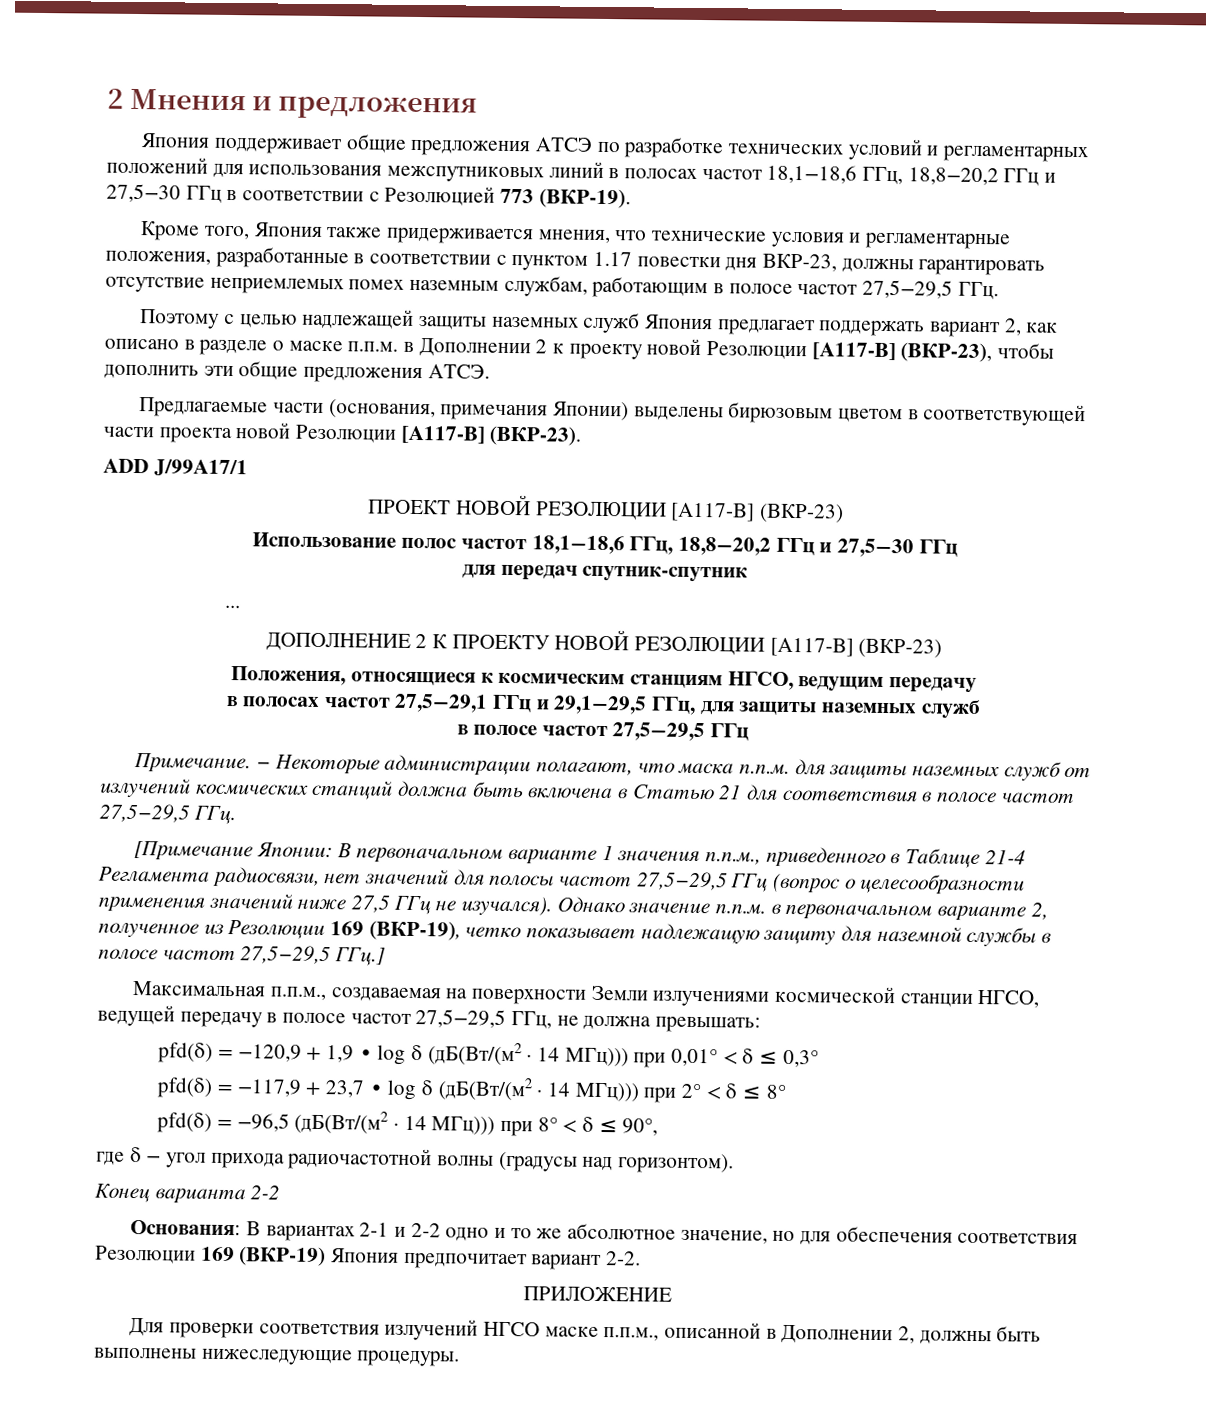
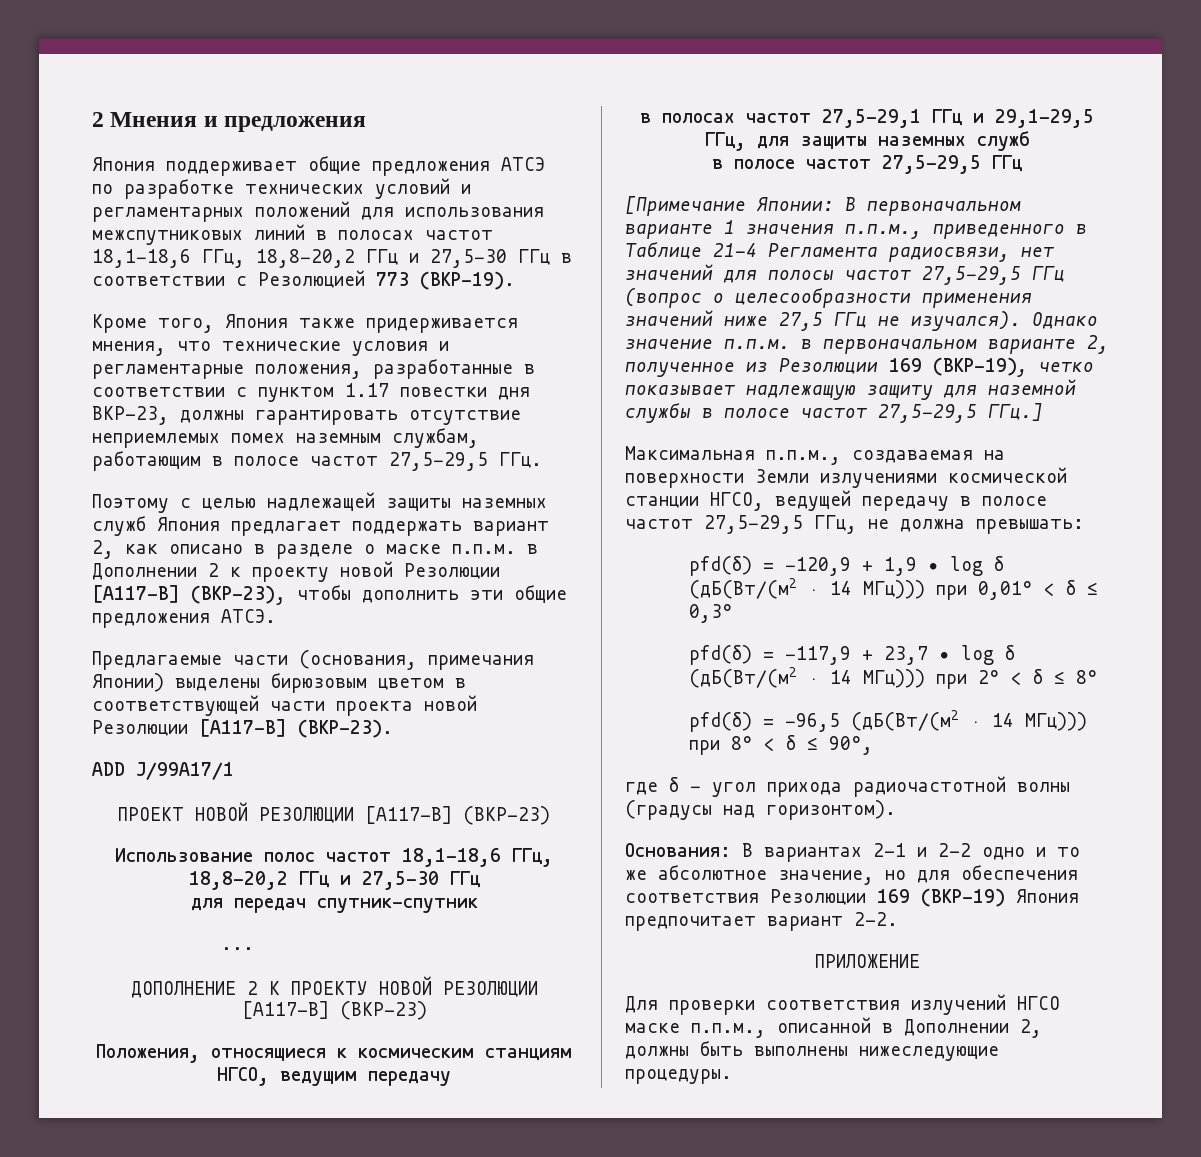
- Примечание. − Некоторые администрации полагают, что маска п.п.м. для защиты наземных служб от излучений космических станций должна быть включена в Статью 21 для соответствия в полосе частот 27,5−29,5 ГГц.
- Конец варианта 2-2

